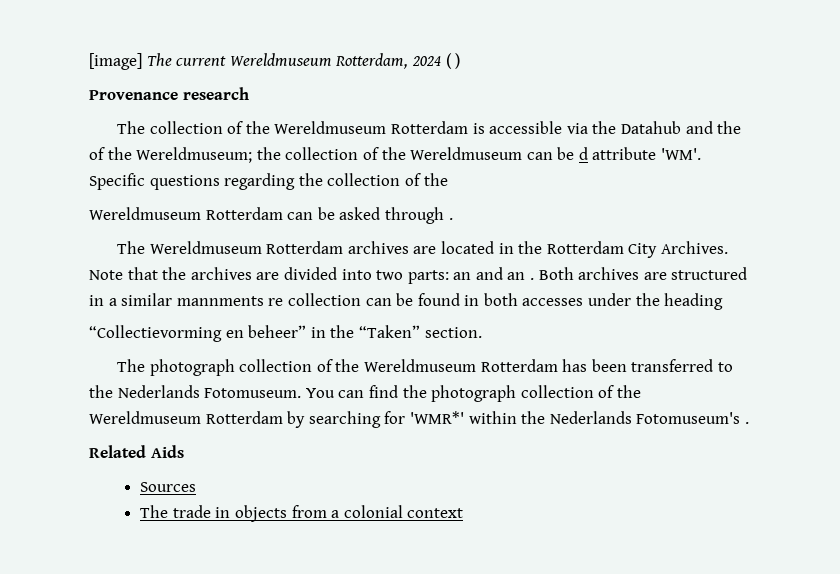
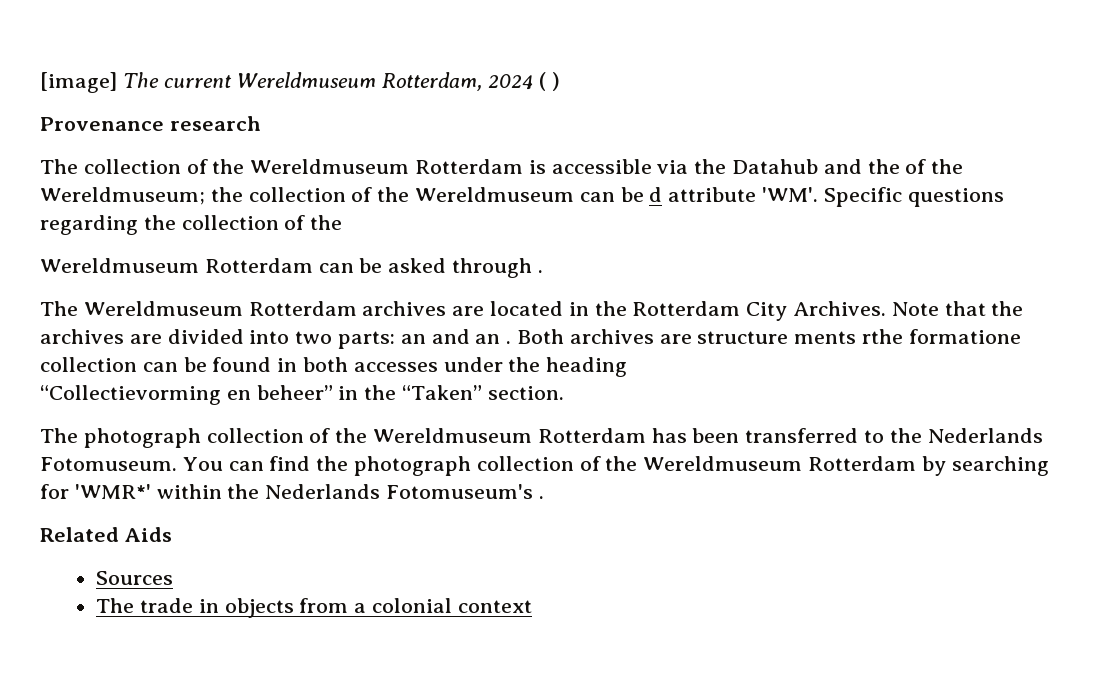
- Both archives are structured in a similar mannments re collection can be found in both accesses under the heading
+ Both archives are structure ments rthe formatione collection can be found in both accesses under the heading

